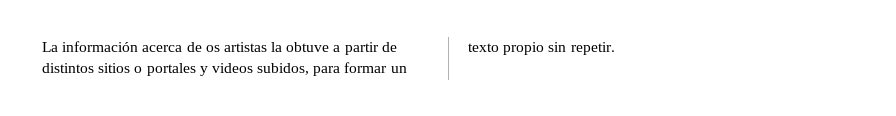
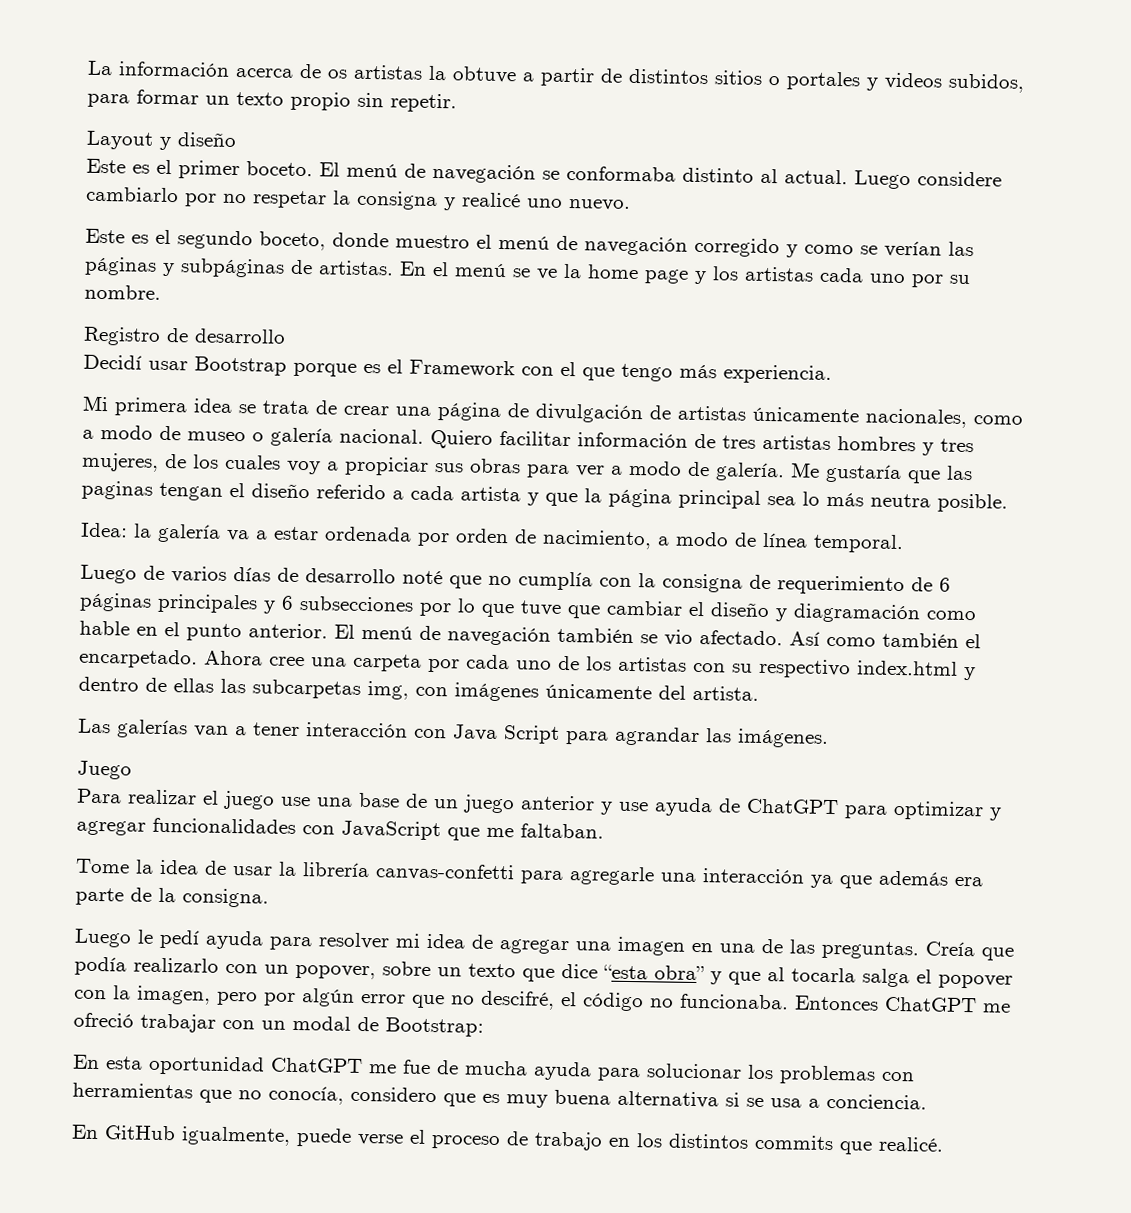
+ Layout y diseño
+ Este es el primer boceto. El menú de navegación se conformaba distinto al actual. Luego considere cambiarlo por no respetar la consigna y realicé uno nuevo.
+ Este es el segundo boceto, donde muestro el menú de navegación corregido y como se verían las páginas y subpáginas de artistas. En el menú se ve la home page y los artistas cada uno por su nombre.
+ Registro de desarrollo
+ Decidí usar Bootstrap porque es el Framework con el que tengo más experiencia.
+ Mi primera idea se trata de crear una página de divulgación de artistas únicamente nacionales, como a modo de museo o galería nacional. Quiero facilitar información de tres artistas hombres y tres mujeres, de los cuales voy a propiciar sus obras para ver a modo de galería. Me gustaría que las paginas tengan el diseño referido a cada artista y que la página principal sea lo más neutra posible.
+ Idea: la galería va a estar ordenada por orden de nacimiento, a modo de línea temporal.
+ Luego de varios días de desarrollo noté que no cumplía con la consigna de requerimiento de 6 páginas principales y 6 subsecciones por lo que tuve que cambiar el diseño y diagramación como hable en el punto anterior. El menú de navegación también se vio afectado. Así como también el encarpetado. Ahora cree una carpeta por cada uno de los artistas con su respectivo index.html y dentro de ellas las subcarpetas img, con imágenes únicamente del artista.
+ Las galerías van a tener interacción con Java Script para agrandar las imágenes.
+ Juego
+ Para realizar el juego use una base de un juego anterior y use ayuda de ChatGPT para optimizar y agregar funcionalidades con JavaScript que me faltaban.
+ Tome la idea de usar la librería canvas-confetti para agregarle una interacción ya que además era parte de la consigna.
+ Luego le pedí ayuda para resolver mi idea de agregar una imagen en una de las preguntas. Creía que podía realizarlo con un popover, sobre un texto que dice “esta obra” y que al tocarla salga el popover con la imagen, pero por algún error que no descifré, el código no funcionaba. Entonces ChatGPT me ofreció trabajar con un modal de Bootstrap:
+ En esta oportunidad ChatGPT me fue de mucha ayuda para solucionar los problemas con herramientas que no conocía, considero que es muy buena alternativa si se usa a conciencia.
+ En GitHub igualmente, puede verse el proceso de trabajo en los distintos commits que realicé.

